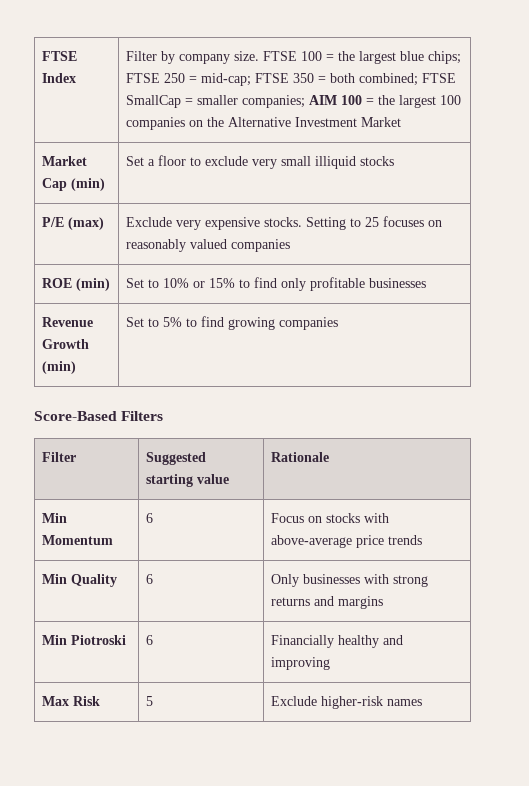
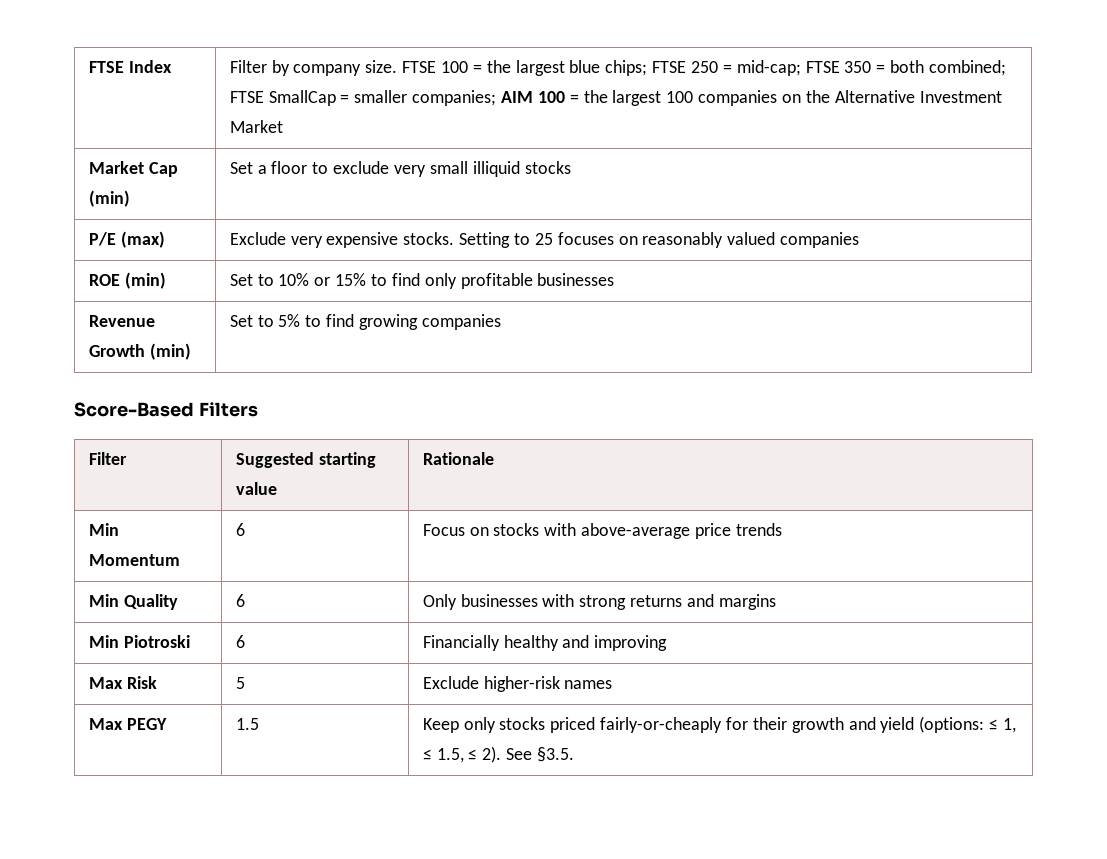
+ Max PEGY | 1.5 | Keep only stocks priced fairly-or-cheaply for their growth and yield (options: ≤ 1, ≤ 1.5, ≤ 2). See §3.5.

